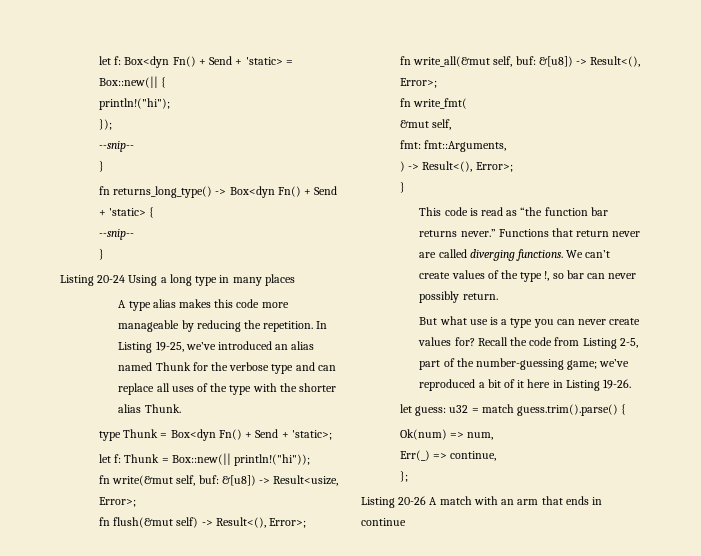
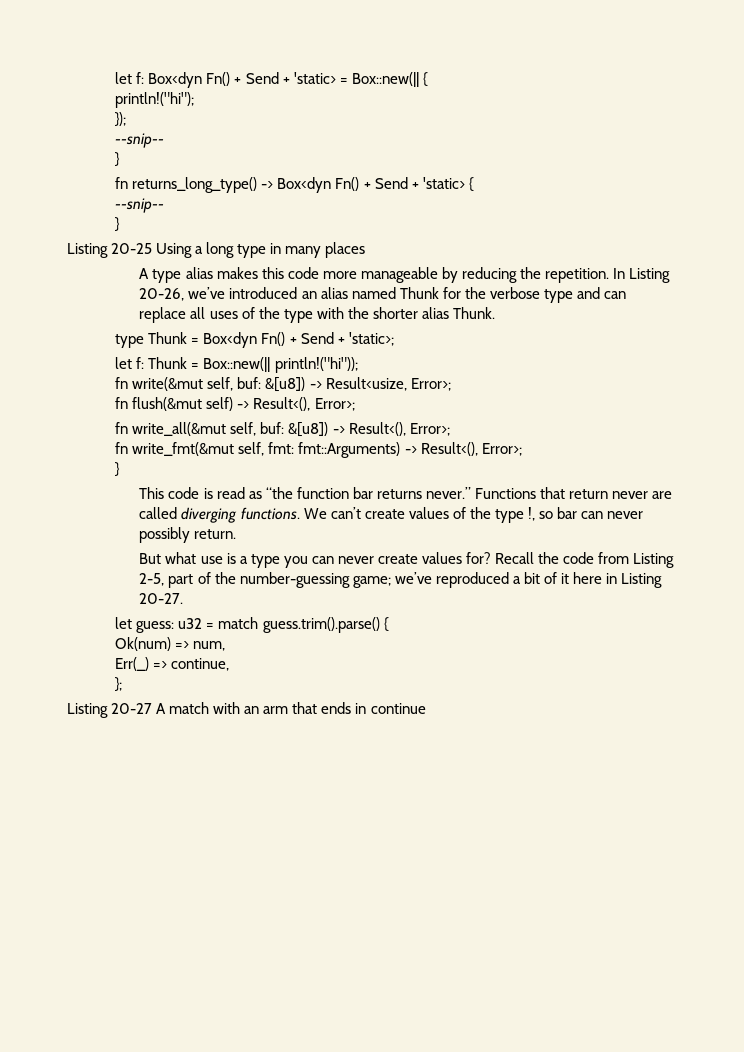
- Listing 20-24 Using a long type in many places
+ Listing 20-25 Using a long type in many places
- In Listing 19-25, we’ve introduced an alias named Thunk for the verbose type and can replace all uses of the type with the shorter alias Thunk.
+ In Listing 20-26, we’ve introduced an alias named Thunk for the verbose type and can replace all uses of the type with the shorter alias Thunk.
- fn write_fmt(
- &mut self,
- fmt: fmt::Arguments,
- ) -> Result<(), Error>;
+ fn write_fmt(&mut self, fmt: fmt::Arguments) -> Result<(), Error>;
- Recall the code from Listing 2-5, part of the number-guessing game; we’ve reproduced a bit of it here in Listing 19-26.
+ Recall the code from Listing 2-5, part of the number-guessing game; we’ve reproduced a bit of it here in Listing 20-27.
- Listing 20-26 A match with an arm that ends in continue
+ Listing 20-27 A match with an arm that ends in continue

